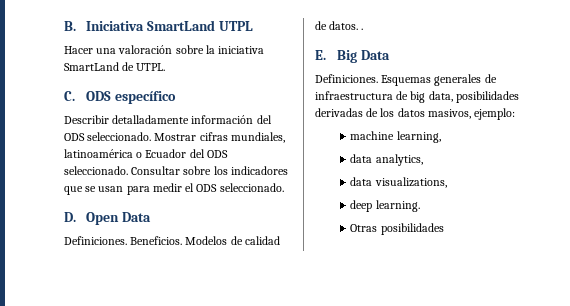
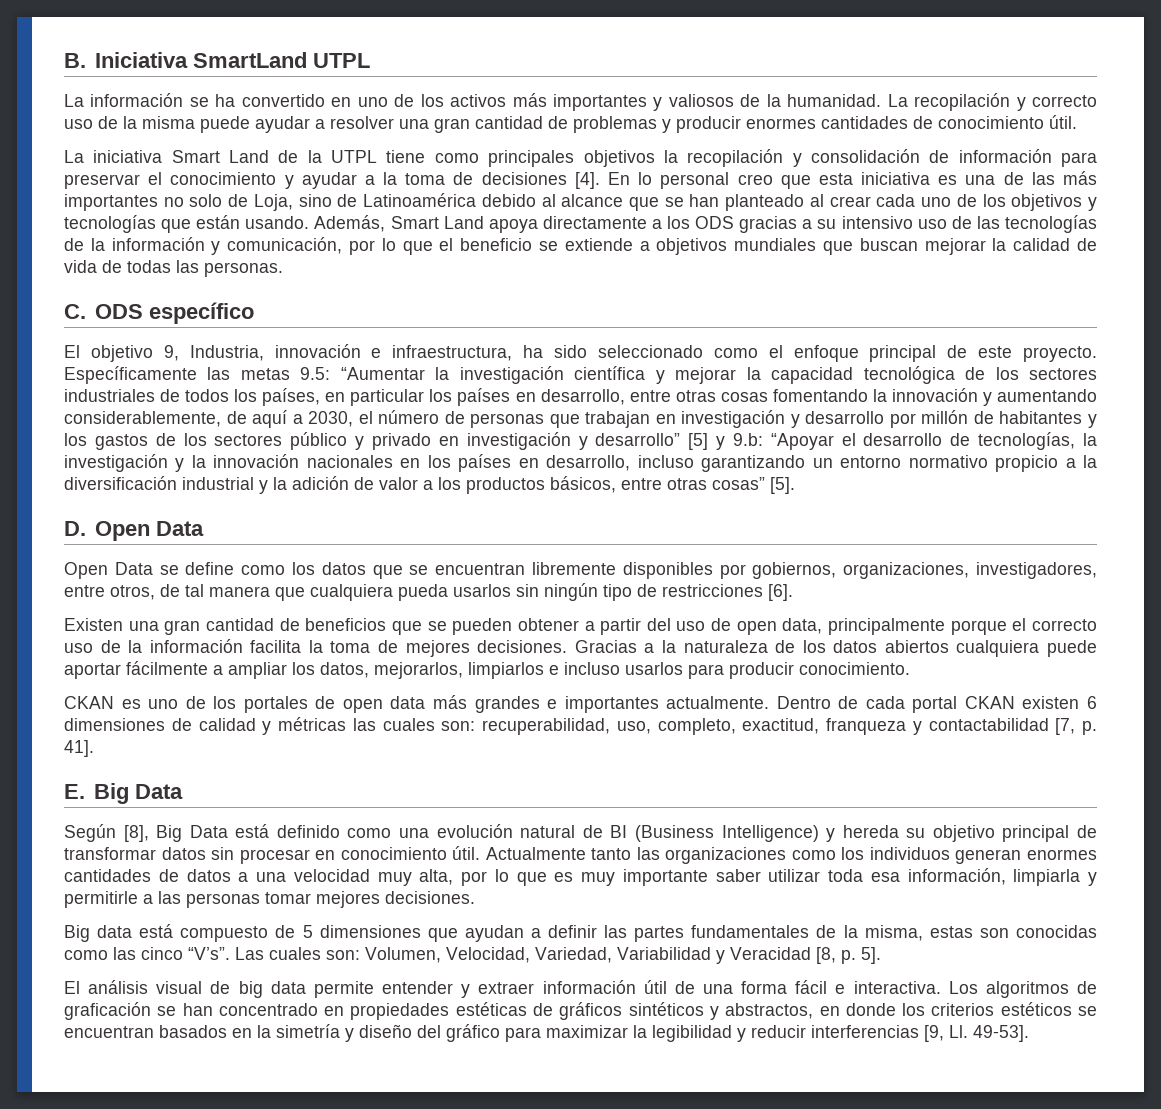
- Hacer una valoración sobre la iniciativa SmartLand de UTPL.
+ La información se ha convertido en uno de los activos más importantes y valiosos de la humanidad. La recopilación y correcto uso de la misma puede ayudar a resolver una gran cantidad de problemas y producir enormes cantidades de conocimiento útil.
+ La iniciativa Smart Land de la UTPL tiene como principales objetivos la recopilación y consolidación de información para preservar el conocimiento y ayudar a la toma de decisiones [4]. En lo personal creo que esta iniciativa es una de las más importantes no solo de Loja, sino de Latinoamérica debido al alcance que se han planteado al crear cada uno de los objetivos y tecnologías que están usando. Además, Smart Land apoya directamente a los ODS gracias a su intensivo uso de las tecnologías de la información y comunicación, por lo que el beneficio se extiende a objetivos mundiales que buscan mejorar la calidad de vida de todas las personas.
  C. ODS específico
- Describir detalladamente información del ODS seleccionado. Mostrar cifras mundiales, latinoamérica o Ecuador del ODS seleccionado. Consultar sobre los indicadores que se usan para medir el ODS seleccionado.
+ El objetivo 9, Industria, innovación e infraestructura, ha sido seleccionado como el enfoque principal de este proyecto. Específicamente las metas 9.5: “Aumentar la investigación científica y mejorar la capacidad tecnológica de los sectores industriales de todos los países, en particular los países en desarrollo, entre otras cosas fomentando la innovación y aumentando considerablemente, de aquí a 2030, el número de personas que trabajan en investigación y desarrollo por millón de habitantes y los gastos de los sectores público y privado en investigación y desarrollo” [5] y 9.b: “Apoyar el desarrollo de tecnologías, la investigación y la innovación nacionales en los países en desarrollo, incluso garantizando un entorno normativo propicio a la diversificación industrial y la adición de valor a los productos básicos, entre otras cosas” [5].
  D. Open Data
- Definiciones. Beneficios. Modelos de calidad de datos. .
+ Open Data se define como los datos que se encuentran libremente disponibles por gobiernos, organizaciones, investigadores, entre otros, de tal manera que cualquiera pueda usarlos sin ningún tipo de restricciones [6].
+ Existen una gran cantidad de beneficios que se pueden obtener a partir del uso de open data, principalmente porque el correcto uso de la información facilita la toma de mejores decisiones. Gracias a la naturaleza de los datos abiertos cualquiera puede aportar fácilmente a ampliar los datos, mejorarlos, limpiarlos e incluso usarlos para producir conocimiento.
+ CKAN es uno de los portales de open data más grandes e importantes actualmente. Dentro de cada portal CKAN existen 6 dimensiones de calidad y métricas las cuales son: recuperabilidad, uso, completo, exactitud, franqueza y contactabilidad [7, p. 41].
  E. Big Data
- Definiciones. Esquemas generales de infraestructura de big data, posibilidades derivadas de los datos masivos, ejemplo:
- machine learning,
- data analytics,
- data visualizations,
- deep learning.
- Otras posibilidades
+ Según [8], Big Data está definido como una evolución natural de BI (Business Intelligence) y hereda su objetivo principal de transformar datos sin procesar en conocimiento útil. Actualmente tanto las organizaciones como los individuos generan enormes cantidades de datos a una velocidad muy alta, por lo que es muy importante saber utilizar toda esa información, limpiarla y permitirle a las personas tomar mejores decisiones.
+ Big data está compuesto de 5 dimensiones que ayudan a definir las partes fundamentales de la misma, estas son conocidas como las cinco “V’s”. Las cuales son: Volumen, Velocidad, Variedad, Variabilidad y Veracidad [8, p. 5].
+ El análisis visual de big data permite entender y extraer información útil de una forma fácil e interactiva. Los algoritmos de graficación se han concentrado en propiedades estéticas de gráficos sintéticos y abstractos, en donde los criterios estéticos se encuentran basados en la simetría y diseño del gráfico para maximizar la legibilidad y reducir interferencias [9, Ll. 49-53].

